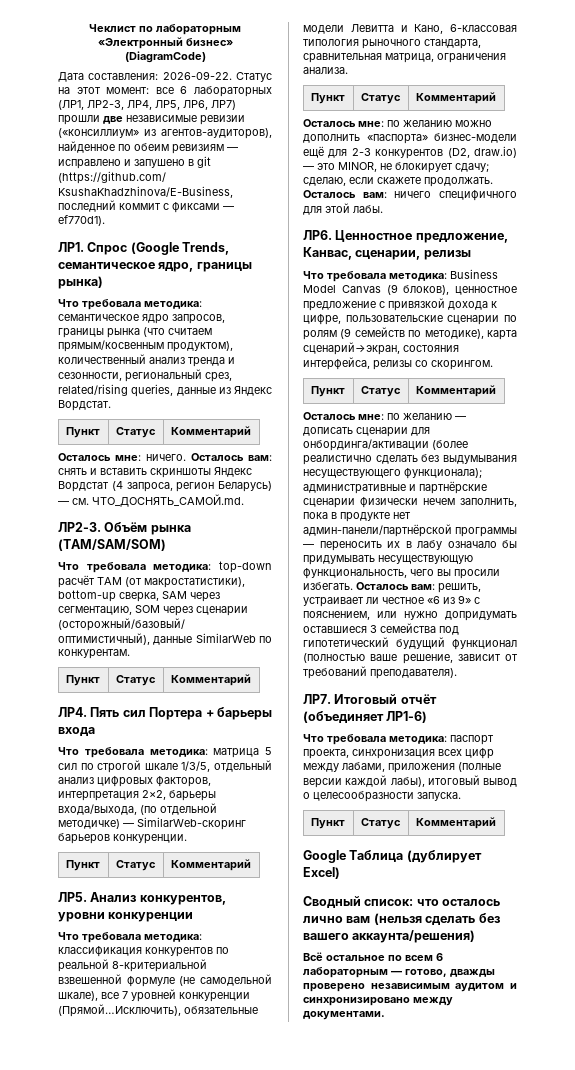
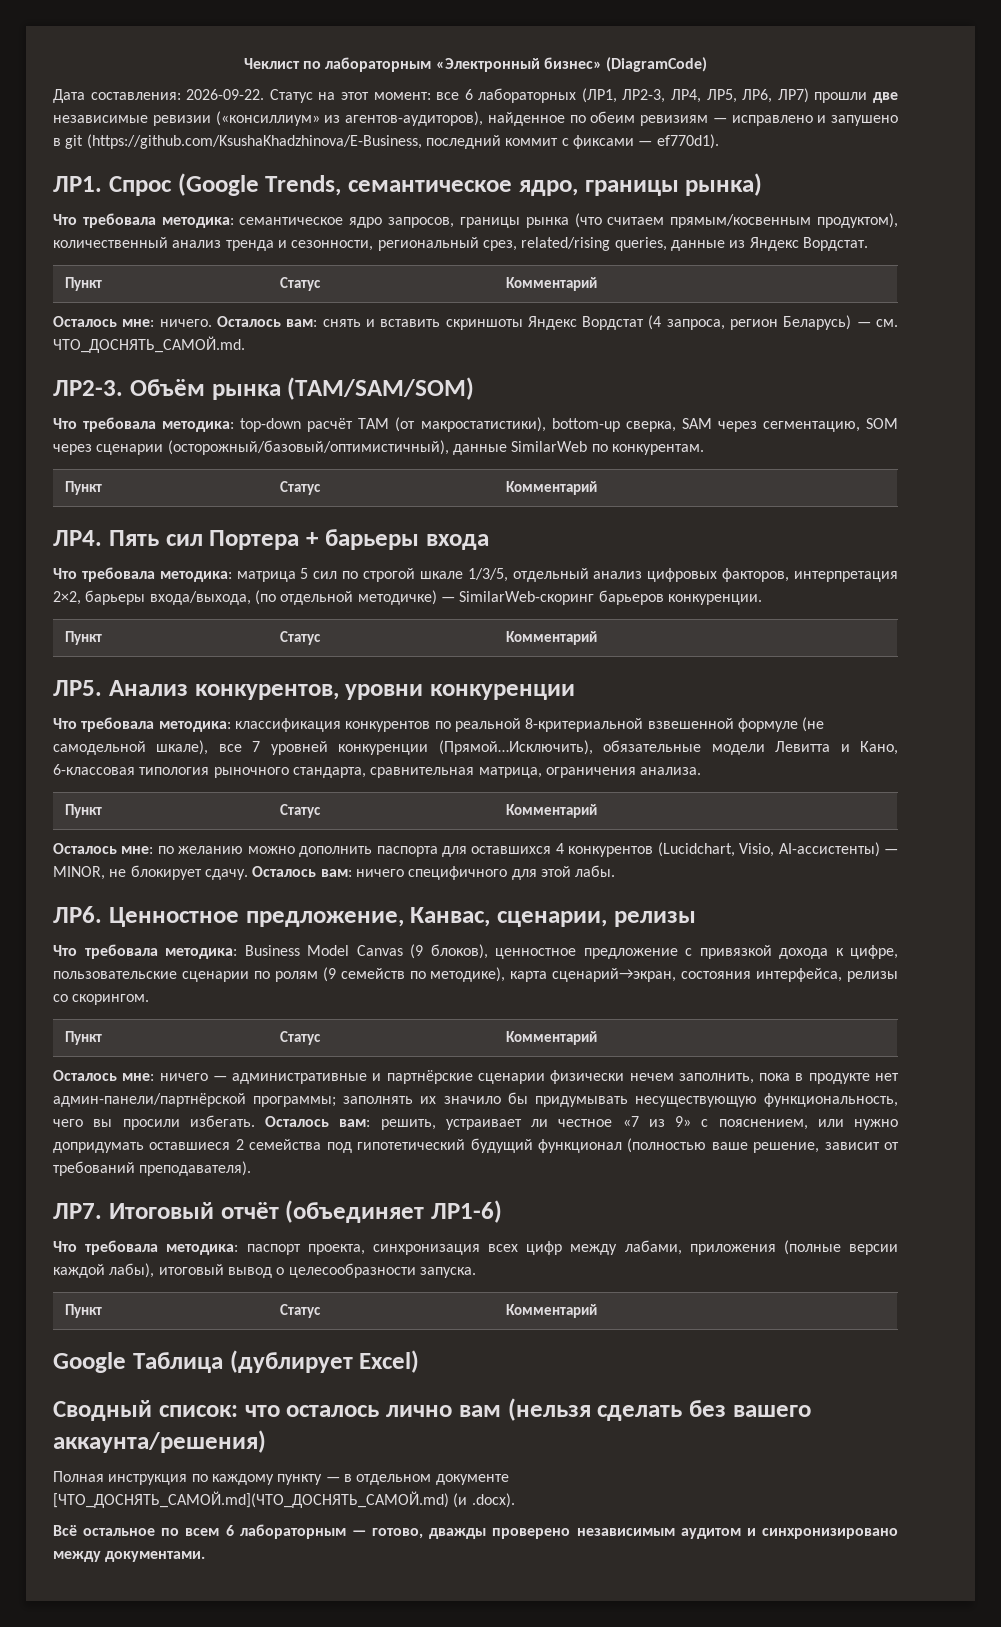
- Осталось мне: по желанию можно дополнить «паспорта» бизнес-модели ещё для 2-3 конкурентов (D2, draw.io) — это MINOR, не блокирует сдачу; сделаю, если скажете продолжать.
+ Осталось мне: по желанию можно дополнить паспорта для оставшихся 4 конкурентов (Lucidchart, Visio, AI-ассистенты) — MINOR, не блокирует сдачу.
- Осталось мне: по желанию — дописать сценарии для онбординга/активации (более реалистично сделать без выдумывания несуществующего функционала); административные и партнёрские сценарии физически нечем заполнить, пока в продукте нет админ-панели/партнёрской программы — переносить их в лабу означало бы придумывать несуществующую функциональность, чего вы просили избегать.
+ Осталось мне: ничего — административные и партнёрские сценарии физически нечем заполнить, пока в продукте нет админ-панели/партнёрской программы; заполнять их значило бы придумывать несуществующую функциональность, чего вы просили избегать.
- Осталось вам: решить, устраивает ли честное «6 из 9» с пояснением, или нужно допридумать оставшиеся 3 семейства под гипотетический будущий функционал (полностью ваше решение, зависит от требований преподавателя).
+ Осталось вам: решить, устраивает ли честное «7 из 9» с пояснением, или нужно допридумать оставшиеся 2 семейства под гипотетический будущий функционал (полностью ваше решение, зависит от требований преподавателя).
+ Полная инструкция по каждому пункту — в отдельном документе [ЧТО_ДОСНЯТЬ_САМОЙ.md](ЧТО_ДОСНЯТЬ_САМОЙ.md) (и .docx).

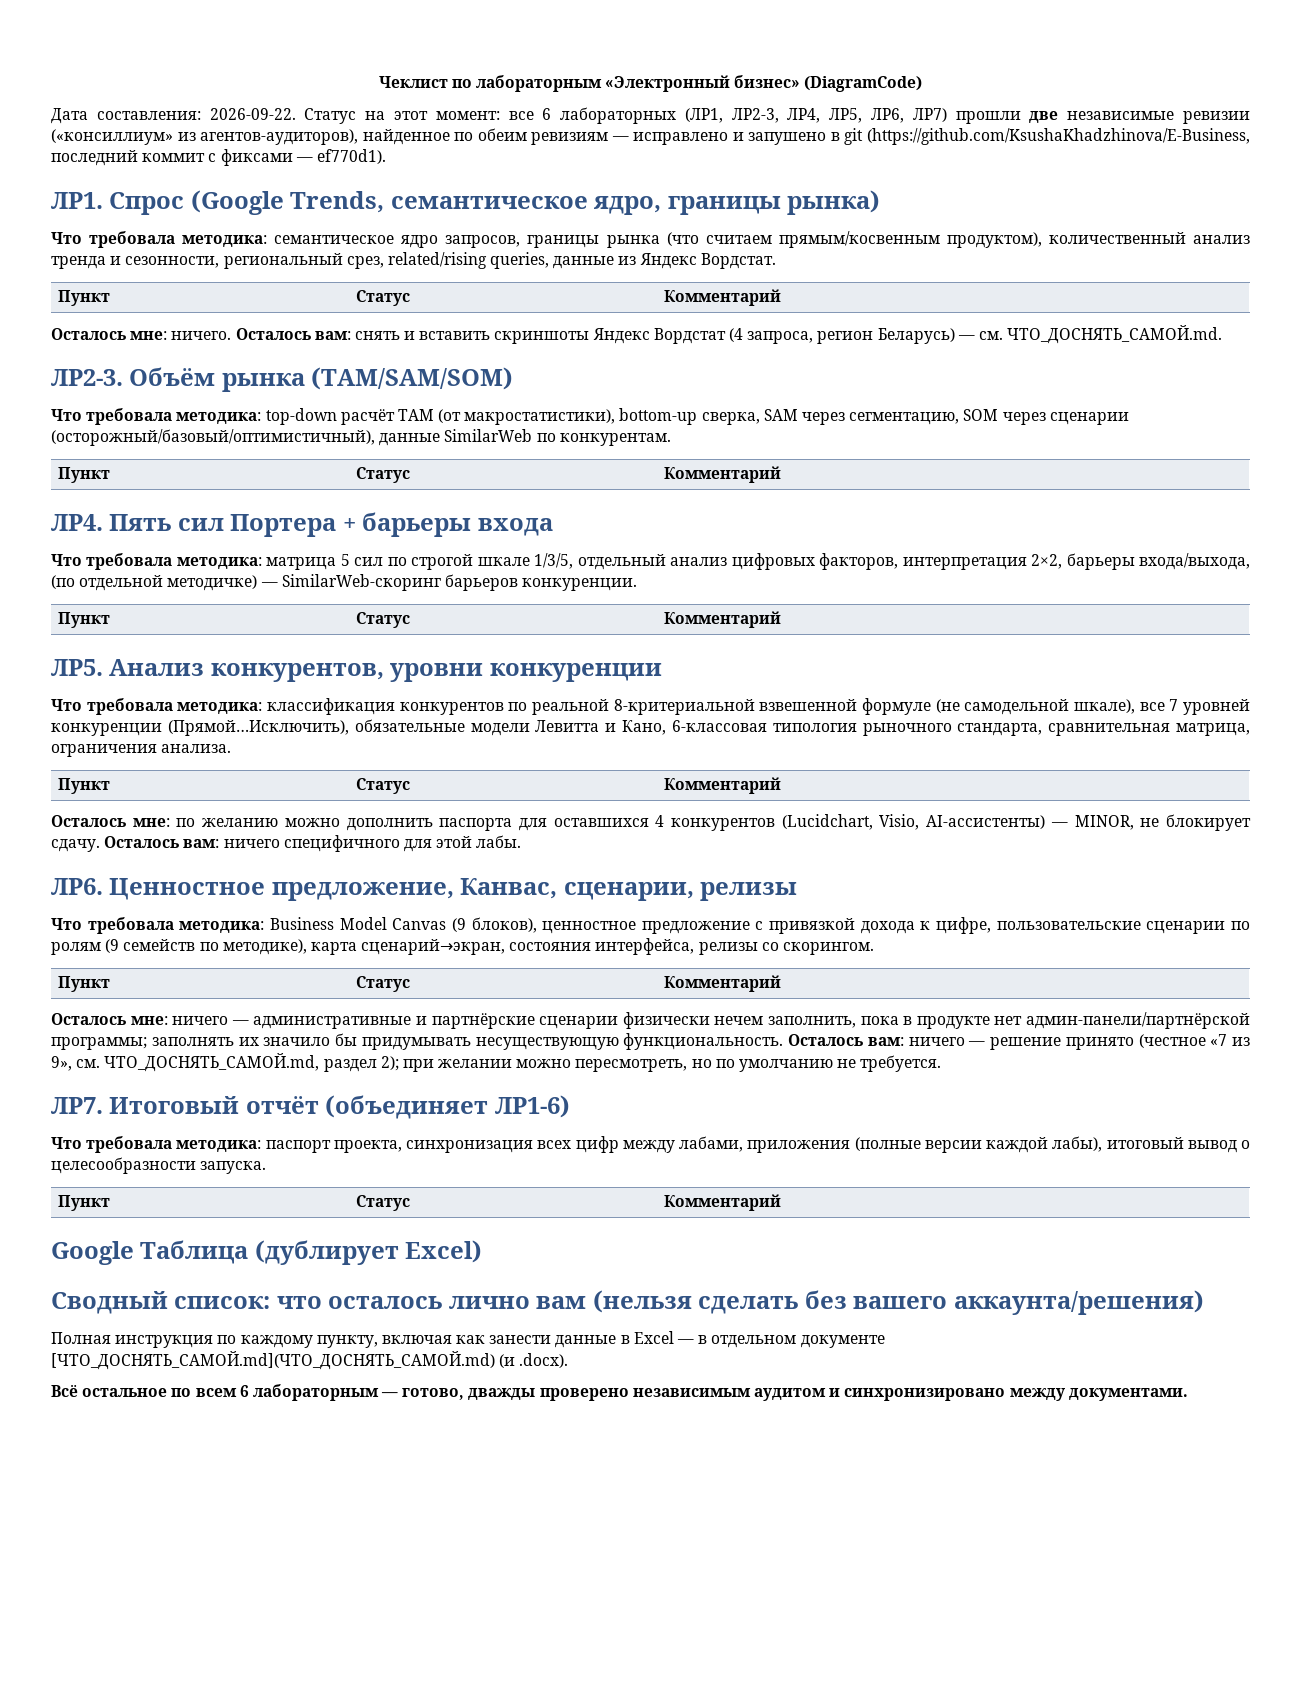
- Осталось мне: ничего — административные и партнёрские сценарии физически нечем заполнить, пока в продукте нет админ-панели/партнёрской программы; заполнять их значило бы придумывать несуществующую функциональность, чего вы просили избегать. Осталось вам: решить, устраивает ли честное «7 из 9» с пояснением, или нужно допридумать оставшиеся 2 семейства под гипотетический будущий функционал (полностью ваше решение, зависит от требований преподавателя).
+ Осталось мне: ничего — административные и партнёрские сценарии физически нечем заполнить, пока в продукте нет админ-панели/партнёрской программы; заполнять их значило бы придумывать несуществующую функциональность. Осталось вам: ничего — решение принято (честное «7 из 9», см. ЧТО_ДОСНЯТЬ_САМОЙ.md, раздел 2); при желании можно пересмотреть, но по умолчанию не требуется.
- Полная инструкция по каждому пункту — в отдельном документе [ЧТО_ДОСНЯТЬ_САМОЙ.md](ЧТО_ДОСНЯТЬ_САМОЙ.md) (и .docx).
+ Полная инструкция по каждому пункту, включая как занести данные в Excel — в отдельном документе [ЧТО_ДОСНЯТЬ_САМОЙ.md](ЧТО_ДОСНЯТЬ_САМОЙ.md) (и .docx).

